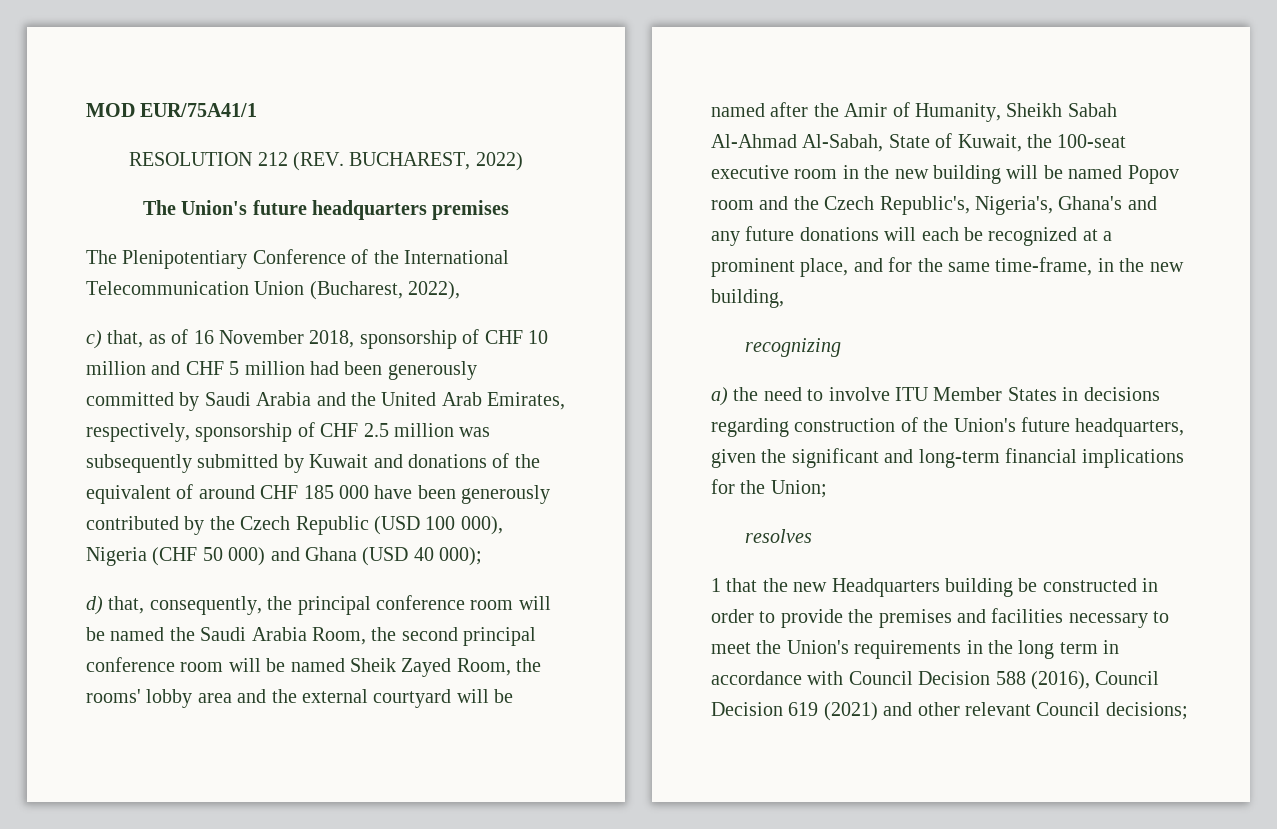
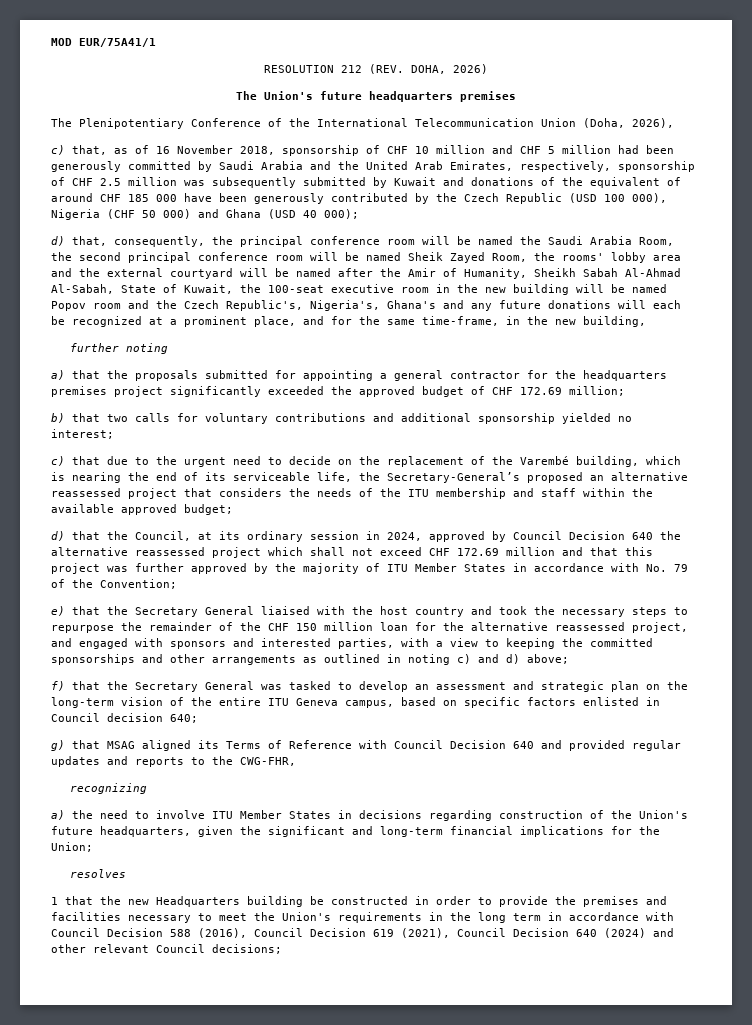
- RESOLUTION 212 (REV. BUCHAREST, 2022)
+ RESOLUTION 212 (REV. DOHA, 2026)
- The Plenipotentiary Conference of the International Telecommunication Union (Bucharest, 2022),
+ The Plenipotentiary Conference of the International Telecommunication Union (Doha, 2026),
+ further noting
+ a) that the proposals submitted for appointing a general contractor for the headquarters premises project significantly exceeded the approved budget of CHF 172.69 million;
+ b) that two calls for voluntary contributions and additional sponsorship yielded no interest;
+ c) that due to the urgent need to decide on the replacement of the Varembé building, which is nearing the end of its serviceable life, the Secretary-General’s proposed an alternative reassessed project that considers the needs of the ITU membership and staff within the available approved budget;
+ d) that the Council, at its ordinary session in 2024, approved by Council Decision 640 the alternative reassessed project which shall not exceed CHF 172.69 million and that this project was further approved by the majority of ITU Member States in accordance with No. 79 of the Convention;
+ e) that the Secretary General liaised with the host country and took the necessary steps to repurpose the remainder of the CHF 150 million loan for the alternative reassessed project, and engaged with sponsors and interested parties, with a view to keeping the committed sponsorships and other arrangements as outlined in noting c) and d) above;
+ f) that the Secretary General was tasked to develop an assessment and strategic plan on the long-term vision of the entire ITU Geneva campus, based on specific factors enlisted in Council decision 640;
+ g) that MSAG aligned its Terms of Reference with Council Decision 640 and provided regular updates and reports to the CWG-FHR,
- 1 that the new Headquarters building be constructed in order to provide the premises and facilities necessary to meet the Union's requirements in the long term in accordance with Council Decision 588 (2016), Council Decision 619 (2021) and other relevant Council decisions;
+ 1 that the new Headquarters building be constructed in order to provide the premises and facilities necessary to meet the Union's requirements in the long term in accordance with Council Decision 588 (2016), Council Decision 619 (2021), Council Decision 640 (2024) and other relevant Council decisions;

